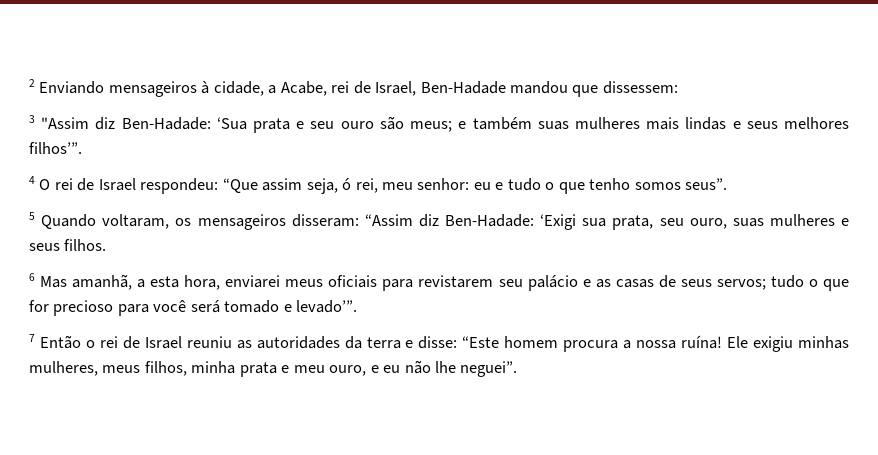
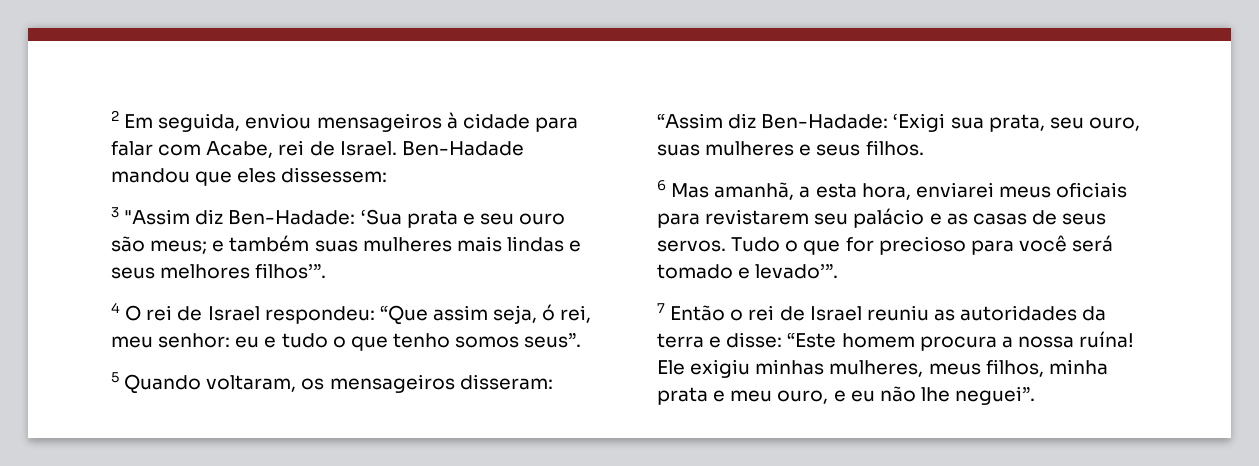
- 2 Enviando mensageiros à cidade, a Acabe, rei de Israel, Ben-Hadade mandou que dissessem:
+ 2 Em seguida, enviou mensageiros à cidade para falar com Acabe, rei de Israel. Ben-Hadade mandou que eles dissessem:
- 6 Mas amanhã, a esta hora, enviarei meus oficiais para revistarem seu palácio e as casas de seus servos; tudo o que for precioso para você será tomado e levado’”.
+ 6 Mas amanhã, a esta hora, enviarei meus oficiais para revistarem seu palácio e as casas de seus servos. Tudo o que for precioso para você será tomado e levado’”.

